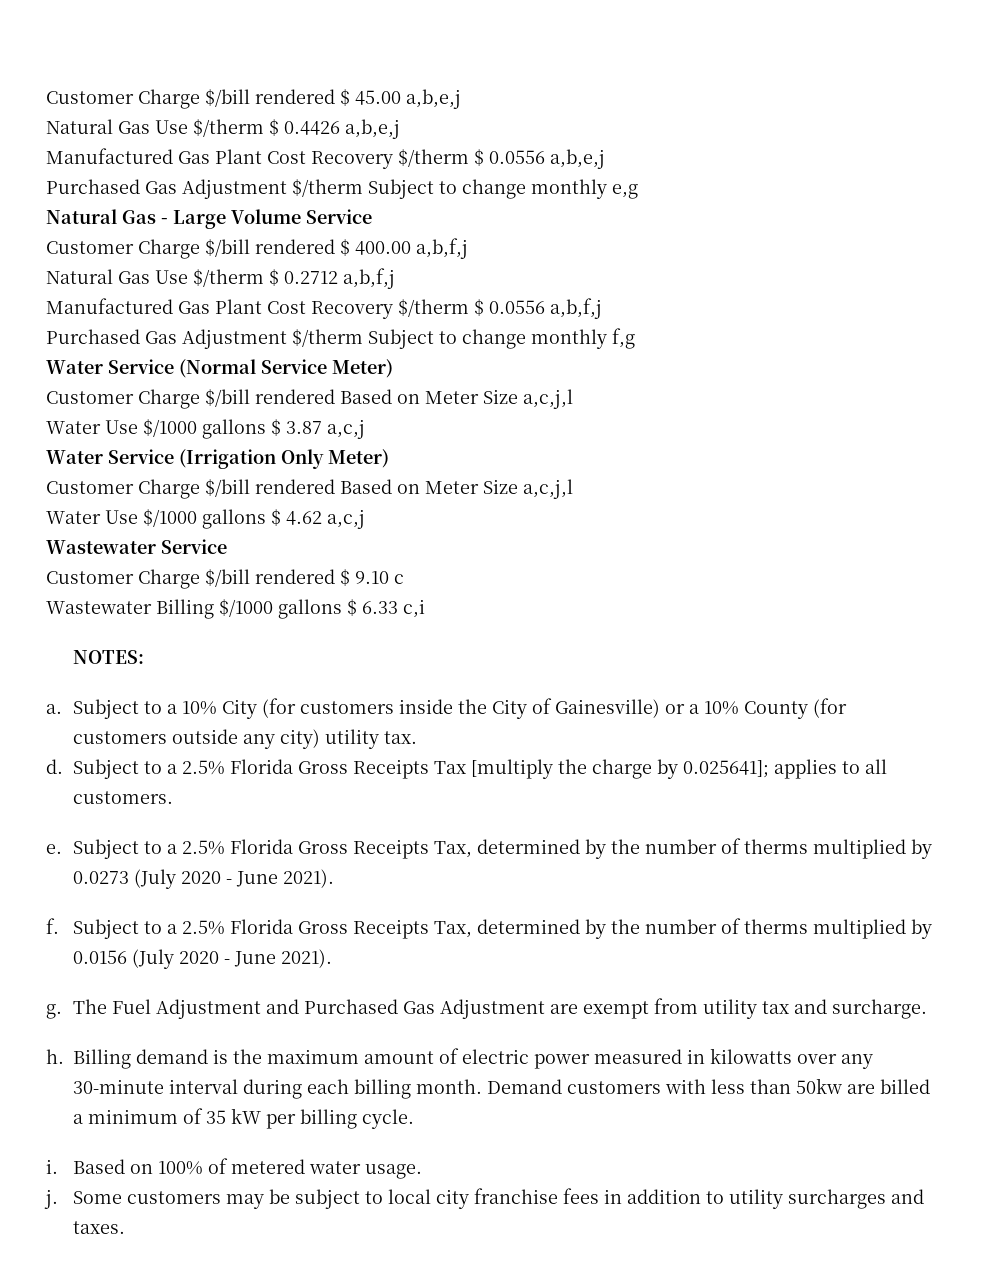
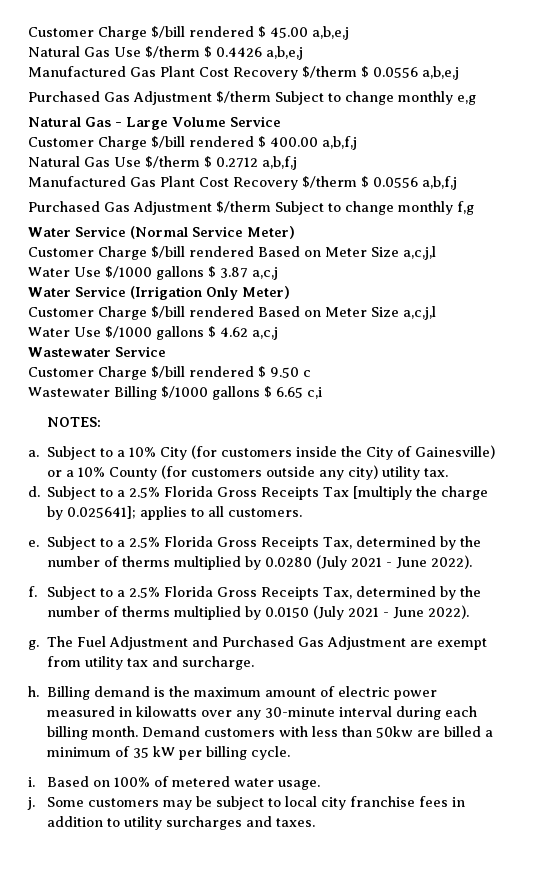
- Customer Charge $/bill rendered $ 9.10 c
+ Customer Charge $/bill rendered $ 9.50 c
- Wastewater Billing $/1000 gallons $ 6.33 c,i
+ Wastewater Billing $/1000 gallons $ 6.65 c,i
- Subject to a 2.5% Florida Gross Receipts Tax, determined by the number of therms multiplied by 0.0273 (July 2020 - June 2021).
+ Subject to a 2.5% Florida Gross Receipts Tax, determined by the number of therms multiplied by 0.0280 (July 2021 - June 2022).
- Subject to a 2.5% Florida Gross Receipts Tax, determined by the number of therms multiplied by 0.0156 (July 2020 - June 2021).
+ Subject to a 2.5% Florida Gross Receipts Tax, determined by the number of therms multiplied by 0.0150 (July 2021 - June 2022).

